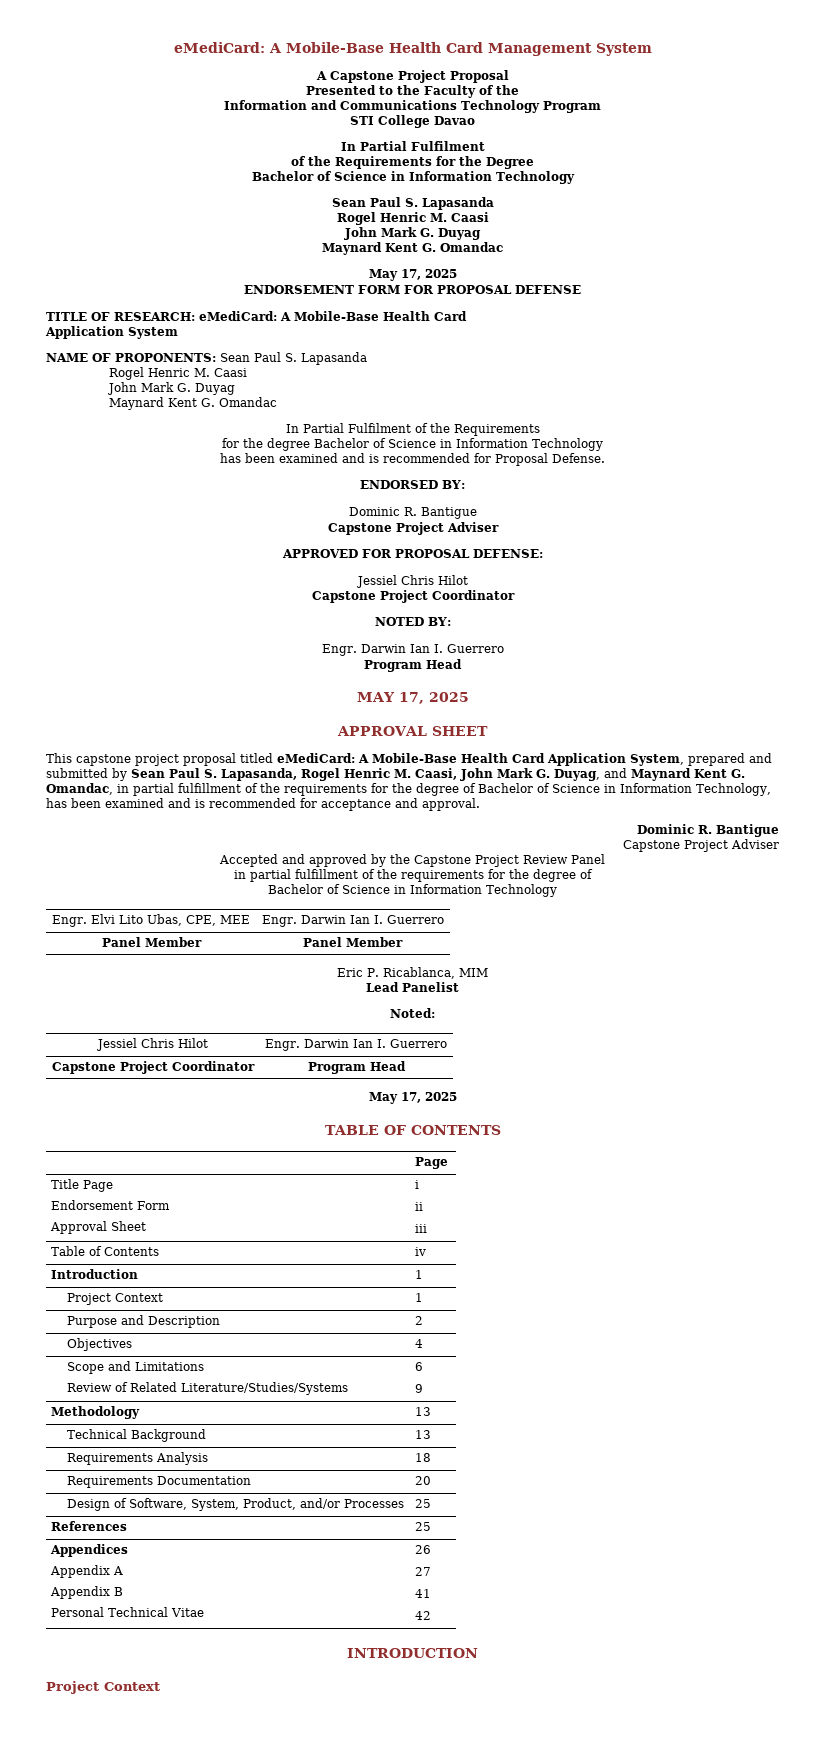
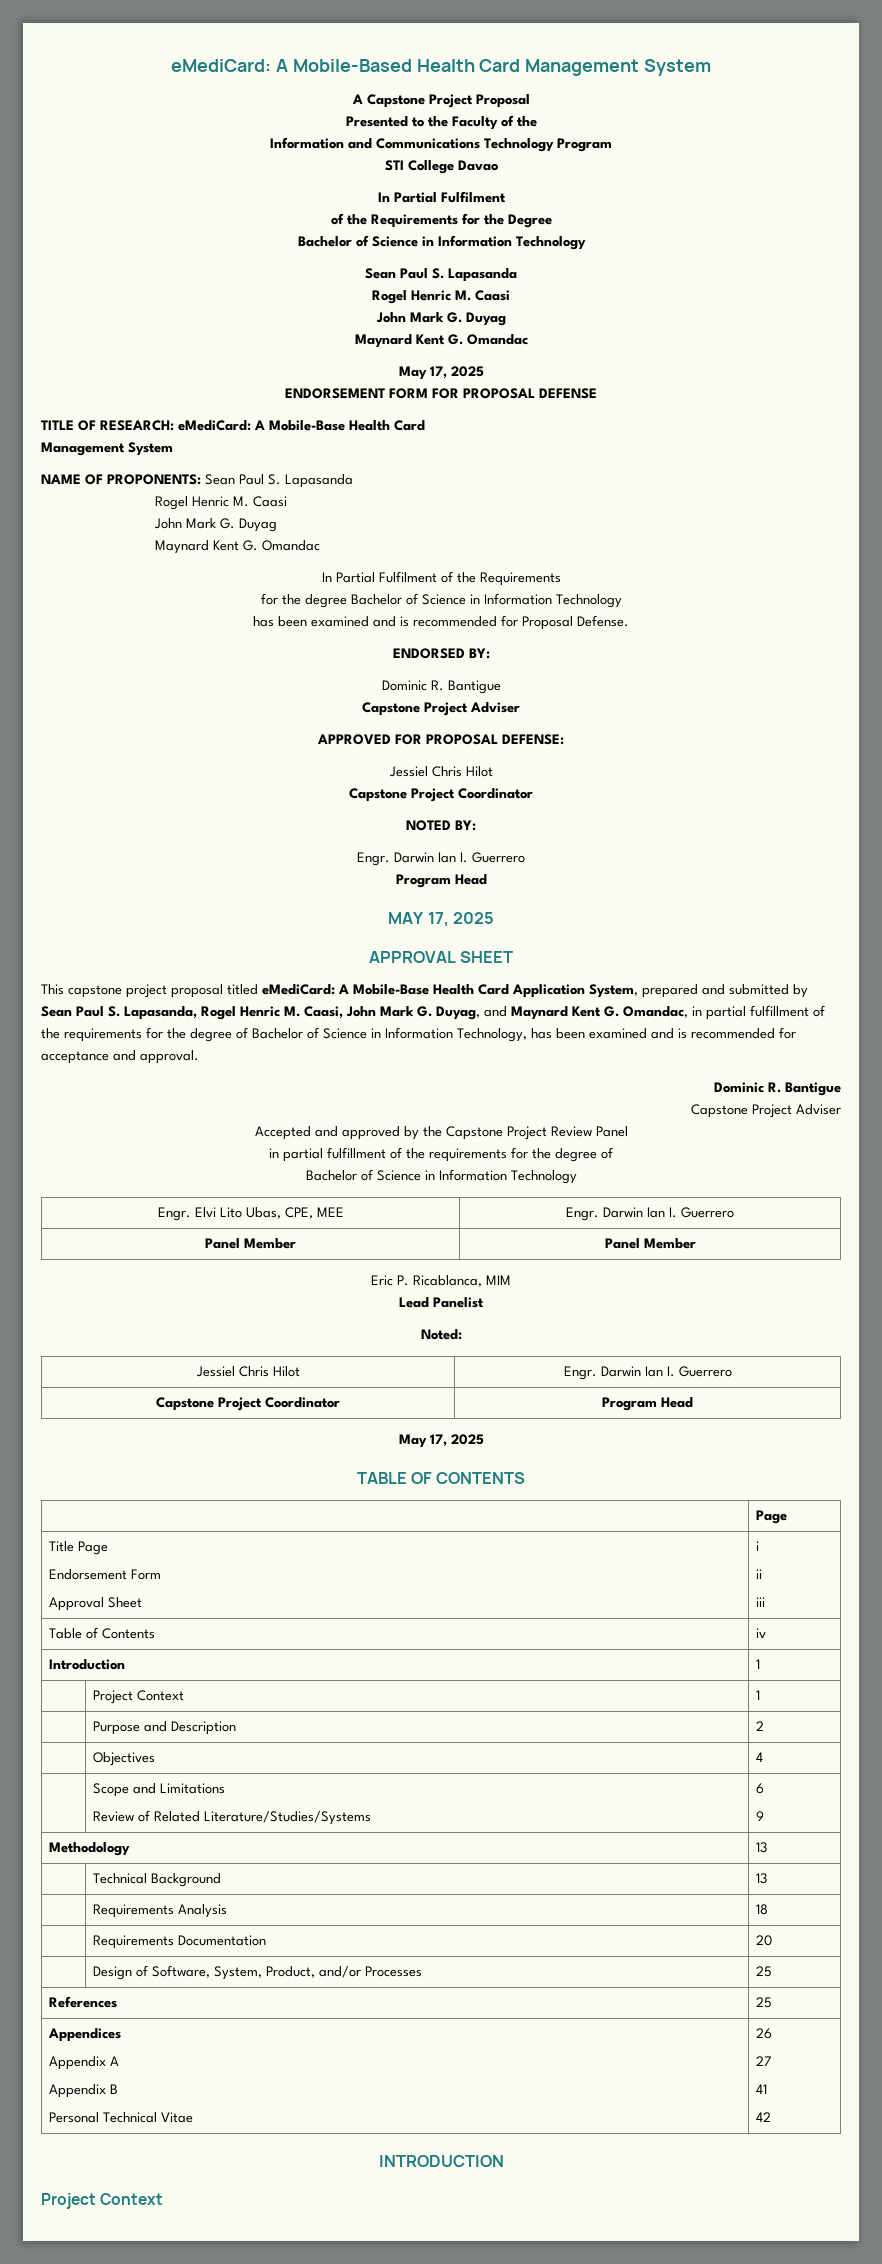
- eMediCard: A Mobile-Base Health Card Management System
+ eMediCard: A Mobile-Based Health Card Management System
  TITLE OF RESEARCH: eMediCard: A Mobile-Base Health Card
- Application System
+ Management System

